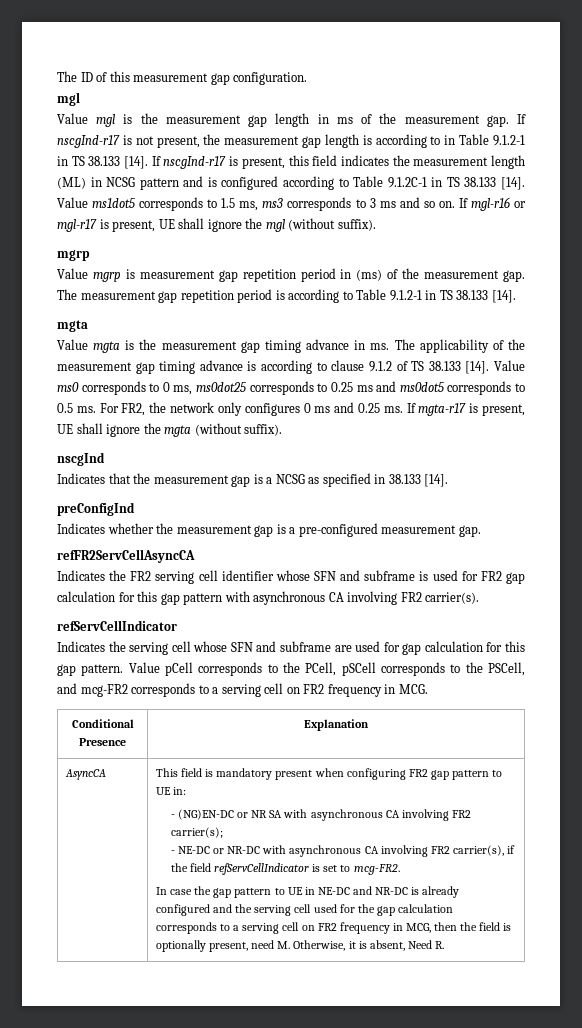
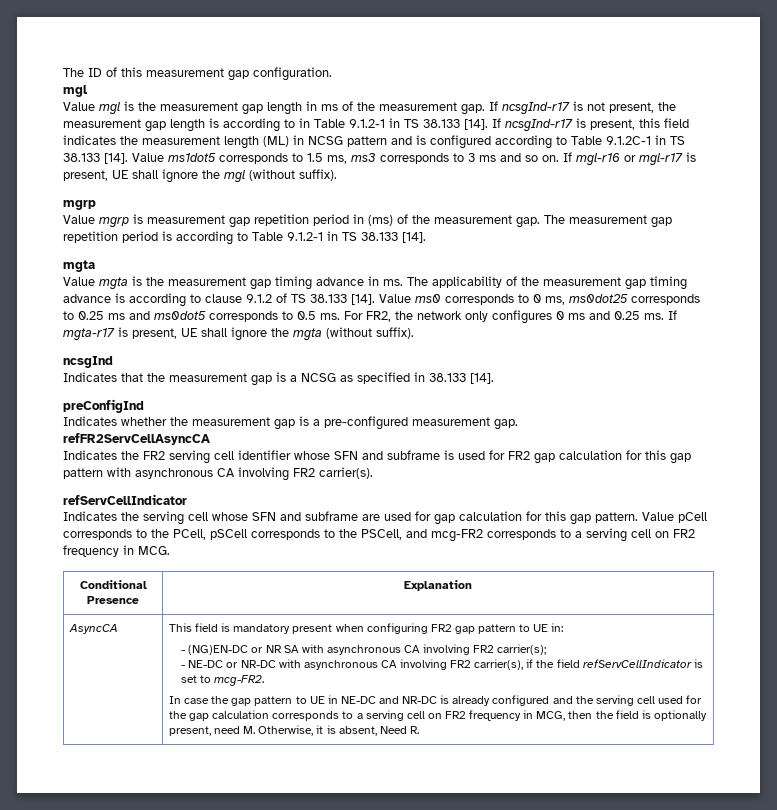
- If nscgInd-r17 is not present, the measurement gap length is according to in Table 9.1.2-1 in TS 38.133 [14].
+ If ncsgInd-r17 is not present, the measurement gap length is according to in Table 9.1.2-1 in TS 38.133 [14].
- If nscgInd-r17 is present, this field indicates the measurement length (ML) in NCSG pattern and is configured according to Table 9.1.2C-1 in TS 38.133 [14].
+ If ncsgInd-r17 is present, this field indicates the measurement length (ML) in NCSG pattern and is configured according to Table 9.1.2C-1 in TS 38.133 [14].
- nscgInd
+ ncsgInd

